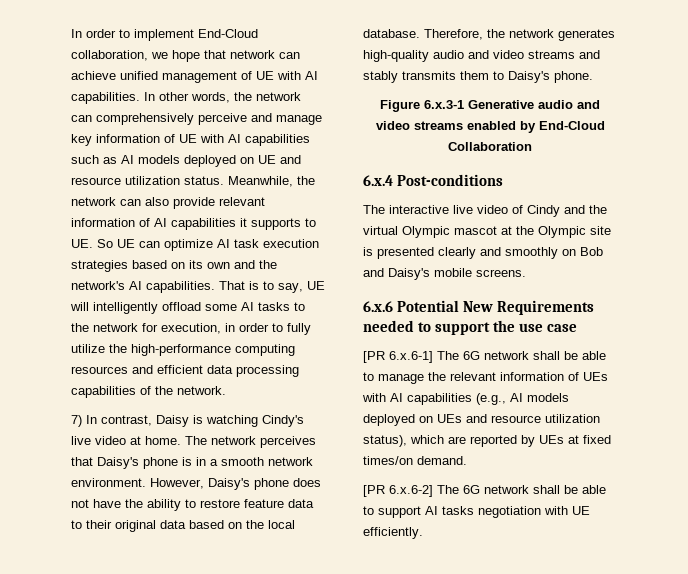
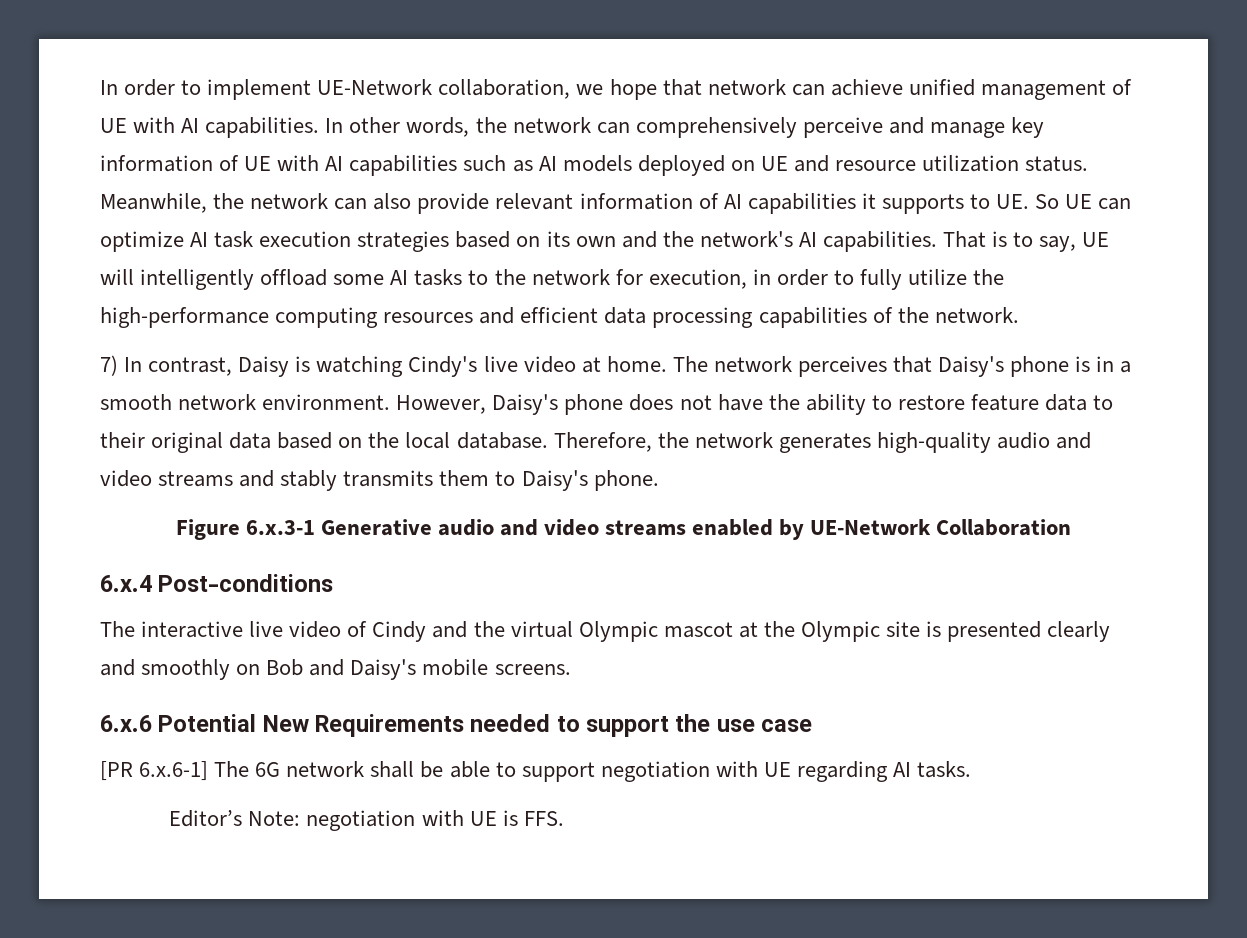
- In order to implement End-Cloud collaboration, we hope that network can achieve unified management of UE with AI capabilities.
+ In order to implement UE-Network collaboration, we hope that network can achieve unified management of UE with AI capabilities.
- Figure 6.x.3-1 Generative audio and video streams enabled by End-Cloud Collaboration
+ Figure 6.x.3-1 Generative audio and video streams enabled by UE-Network Collaboration
- [PR 6.x.6-1] The 6G network shall be able to manage the relevant information of UEs with AI capabilities (e.g., AI models deployed on UEs and resource utilization status), which are reported by UEs at fixed times/on demand.
- [PR 6.x.6-2] The 6G network shall be able to support AI tasks negotiation with UE efficiently.
+ [PR 6.x.6-1] The 6G network shall be able to support negotiation with UE regarding AI tasks.
+ Editor’s Note: negotiation with UE is FFS.

